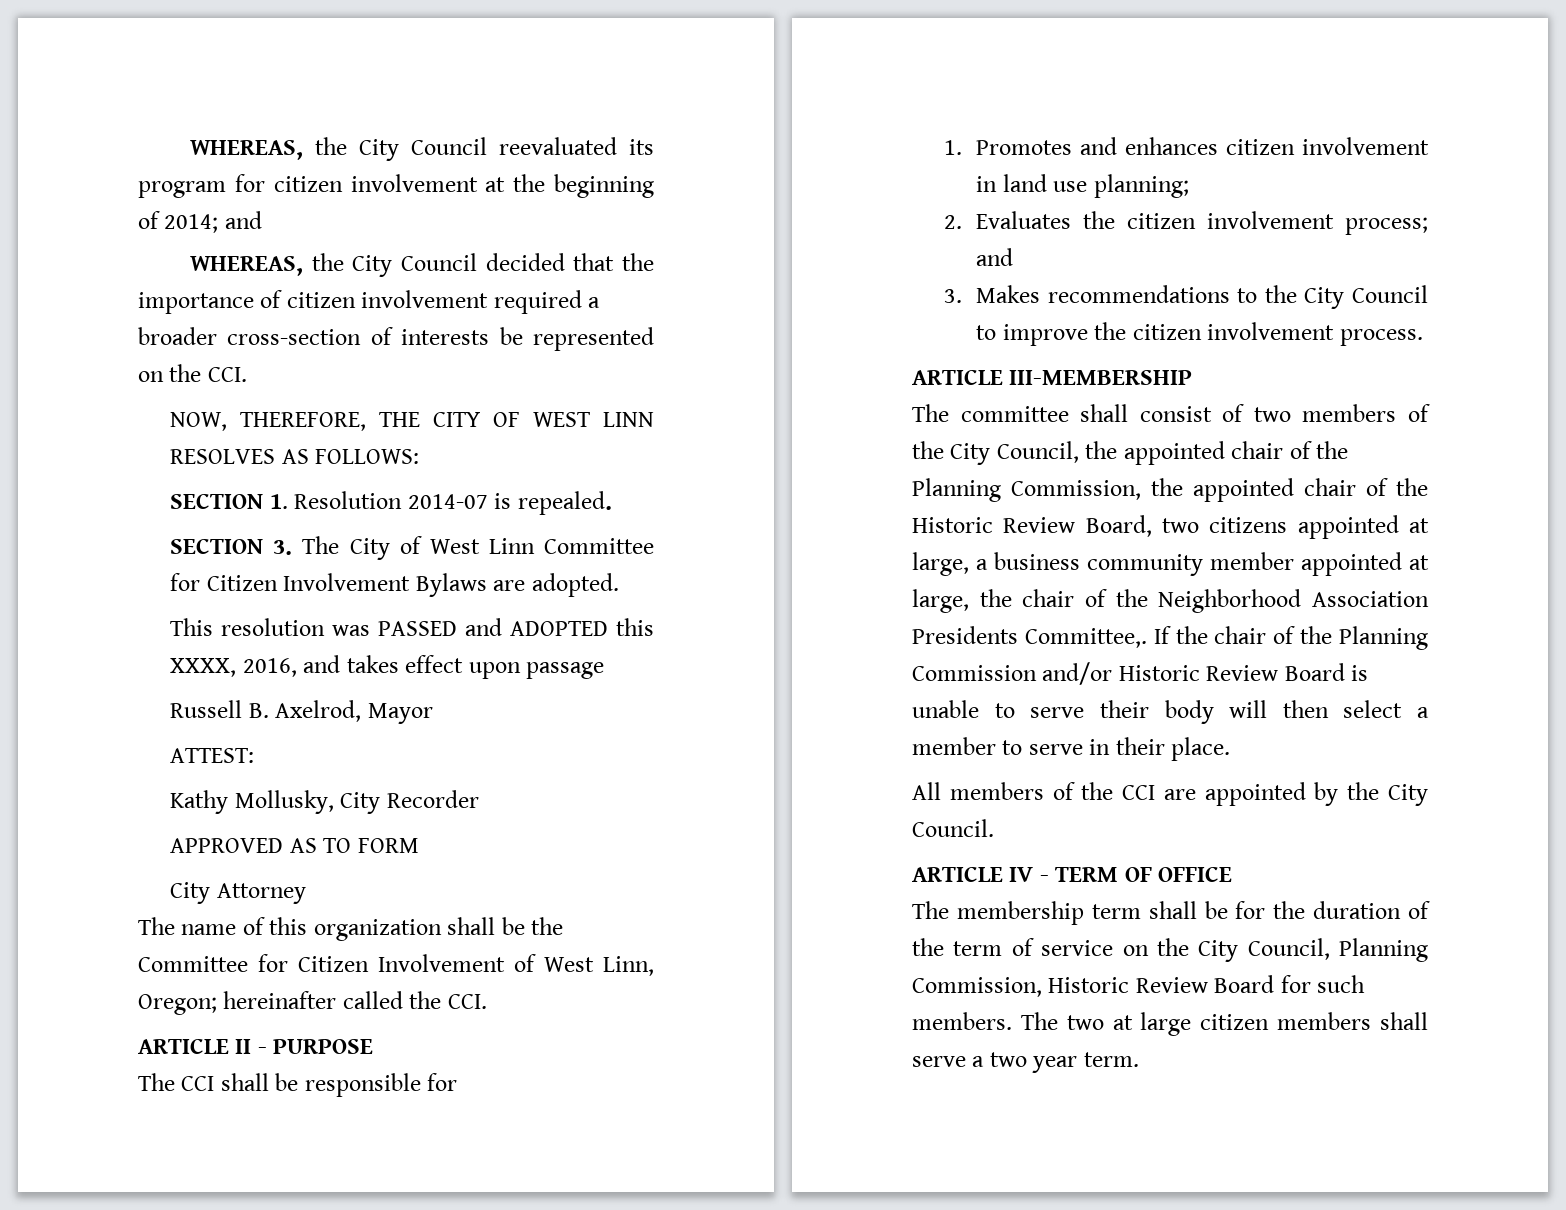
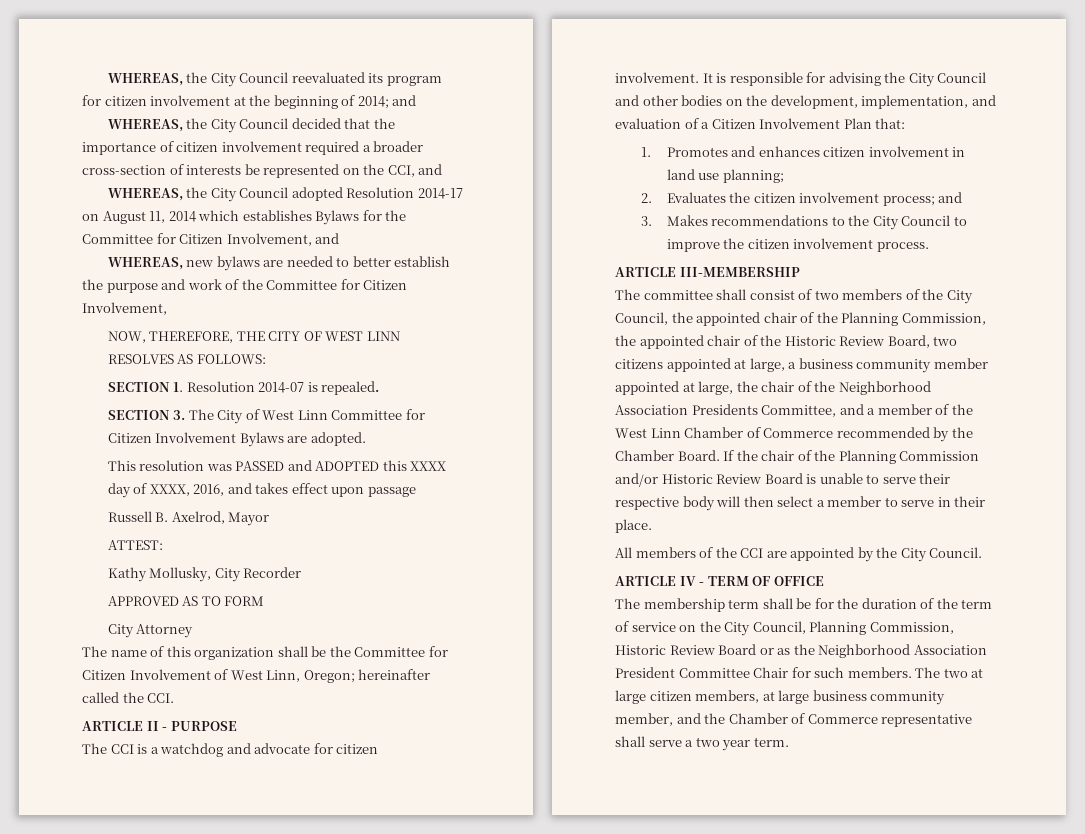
- WHEREAS, the City Council decided that the importance of citizen involvement required a broader cross-section of interests be represented on the CCI.
+ WHEREAS, the City Council decided that the importance of citizen involvement required a broader cross-section of interests be represented on the CCI, and
+ WHEREAS, the City Council adopted Resolution 2014-17 on August 11, 2014 which establishes Bylaws for the Committee for Citizen Involvement, and
+ WHEREAS, new bylaws are needed to better establish the purpose and work of the Committee for Citizen Involvement,
- This resolution was PASSED and ADOPTED this XXXX, 2016, and takes effect upon passage
+ This resolution was PASSED and ADOPTED this XXXX day of XXXX, 2016, and takes effect upon passage
- The CCI shall be responsible for
+ The CCI is a watchdog and advocate for citizen involvement. It is responsible for advising the City Council and other bodies on the development, implementation, and evaluation of a Citizen Involvement Plan that:
- The committee shall consist of two members of the City Council, the appointed chair of the Planning Commission, the appointed chair of the Historic Review Board, two citizens appointed at large, a business community member appointed at large, the chair of the Neighborhood Association Presidents Committee,.
+ The committee shall consist of two members of the City Council, the appointed chair of the Planning Commission, the appointed chair of the Historic Review Board, two citizens appointed at large, a business community member appointed at large, the chair of the Neighborhood Association Presidents Committee, and a member of the West Linn Chamber of Commerce recommended by the Chamber Board.
- If the chair of the Planning Commission and/or Historic Review Board is unable to serve their body will then select a member to serve in their place.
+ If the chair of the Planning Commission and/or Historic Review Board is unable to serve their respective body will then select a member to serve in their place.
- The membership term shall be for the duration of the term of service on the City Council, Planning Commission, Historic Review Board for such members.
+ The membership term shall be for the duration of the term of service on the City Council, Planning Commission, Historic Review Board or as the Neighborhood Association President Committee Chair for such members.
- The two at large citizen members shall serve a two year term.
+ The two at large citizen members, at large business community member, and the Chamber of Commerce representative shall serve a two year term.

